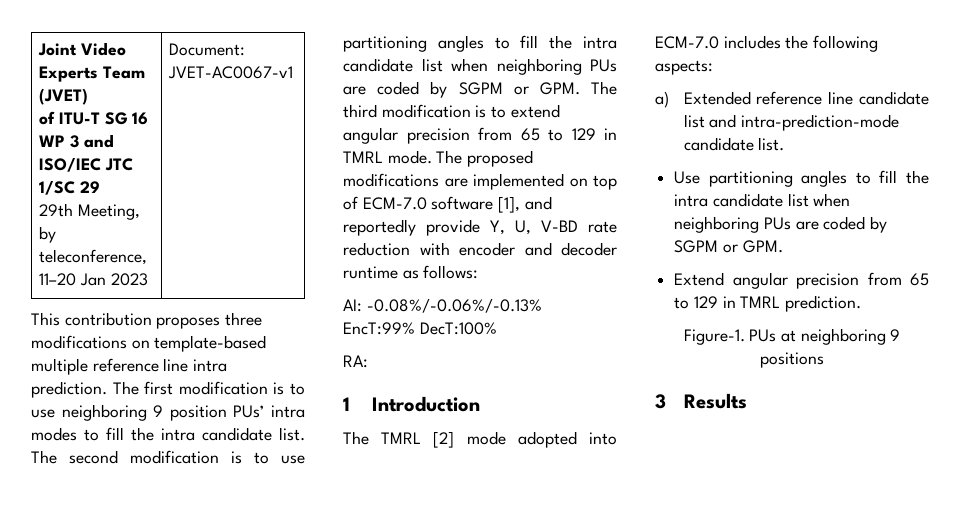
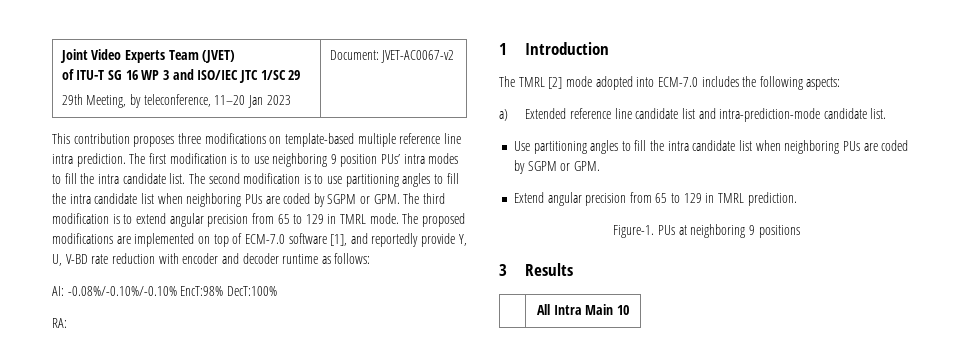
  Joint Video Experts Team (JVET)
  of ITU-T SG 16 WP 3 and ISO/IEC JTC 1/SC 29
- 29th Meeting, by teleconference, 11–20 Jan 2023 | Document: JVET-AC0067-v1
+ 29th Meeting, by teleconference, 11–20 Jan 2023 | Document: JVET-AC0067-v2
- AI: -0.08%/-0.06%/-0.13% EncT:99% DecT:100%
+ AI: -0.08%/-0.10%/-0.10% EncT:98% DecT:100%
+ | All Intra Main 10

